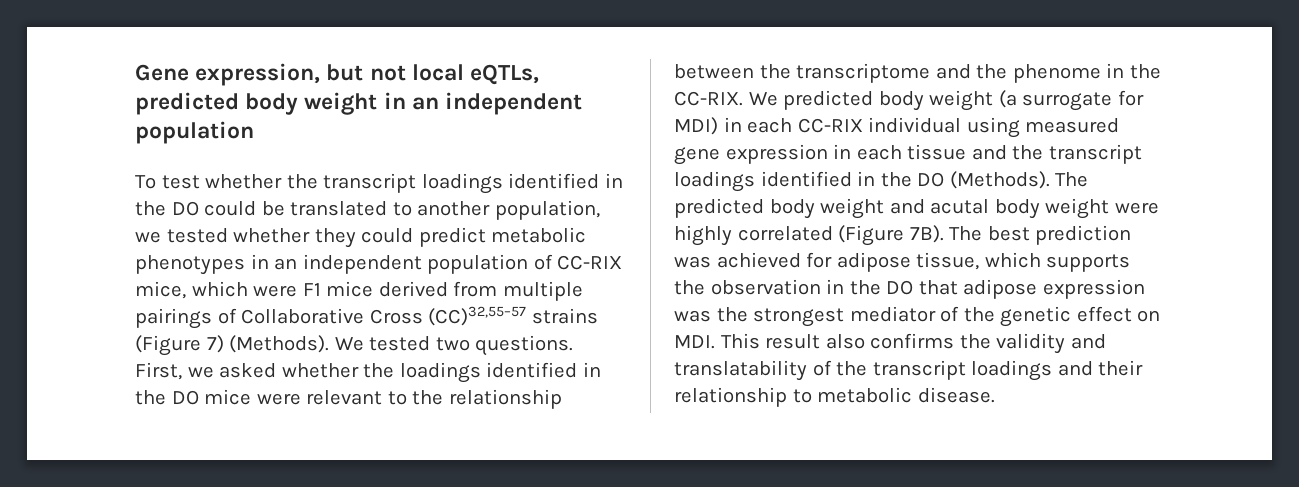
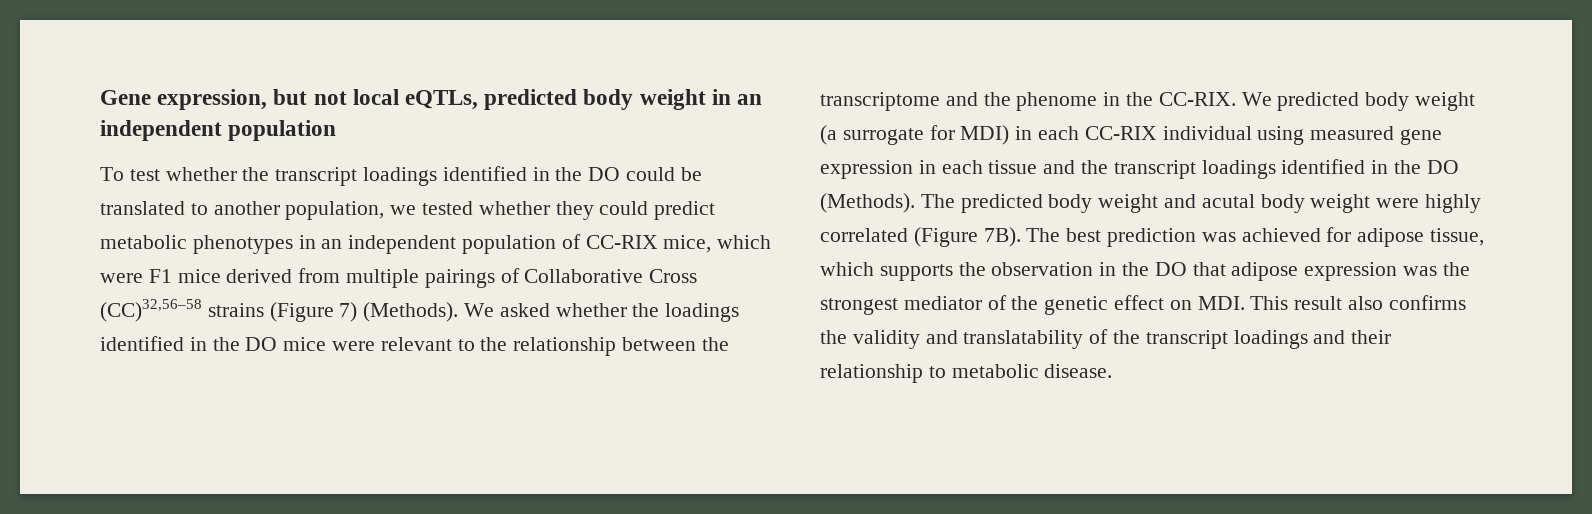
- To test whether the transcript loadings identified in the DO could be translated to another population, we tested whether they could predict metabolic phenotypes in an independent population of CC-RIX mice, which were F1 mice derived from multiple pairings of Collaborative Cross (CC)32,55–57 strains (Figure 7) (Methods).
+ To test whether the transcript loadings identified in the DO could be translated to another population, we tested whether they could predict metabolic phenotypes in an independent population of CC-RIX mice, which were F1 mice derived from multiple pairings of Collaborative Cross (CC)32,56–58 strains (Figure 7) (Methods).
- We tested two questions. First, we asked whether the loadings identified in the DO mice were relevant to the relationship between the transcriptome and the phenome in the CC-RIX.
+ We asked whether the loadings identified in the DO mice were relevant to the relationship between the transcriptome and the phenome in the CC-RIX.

